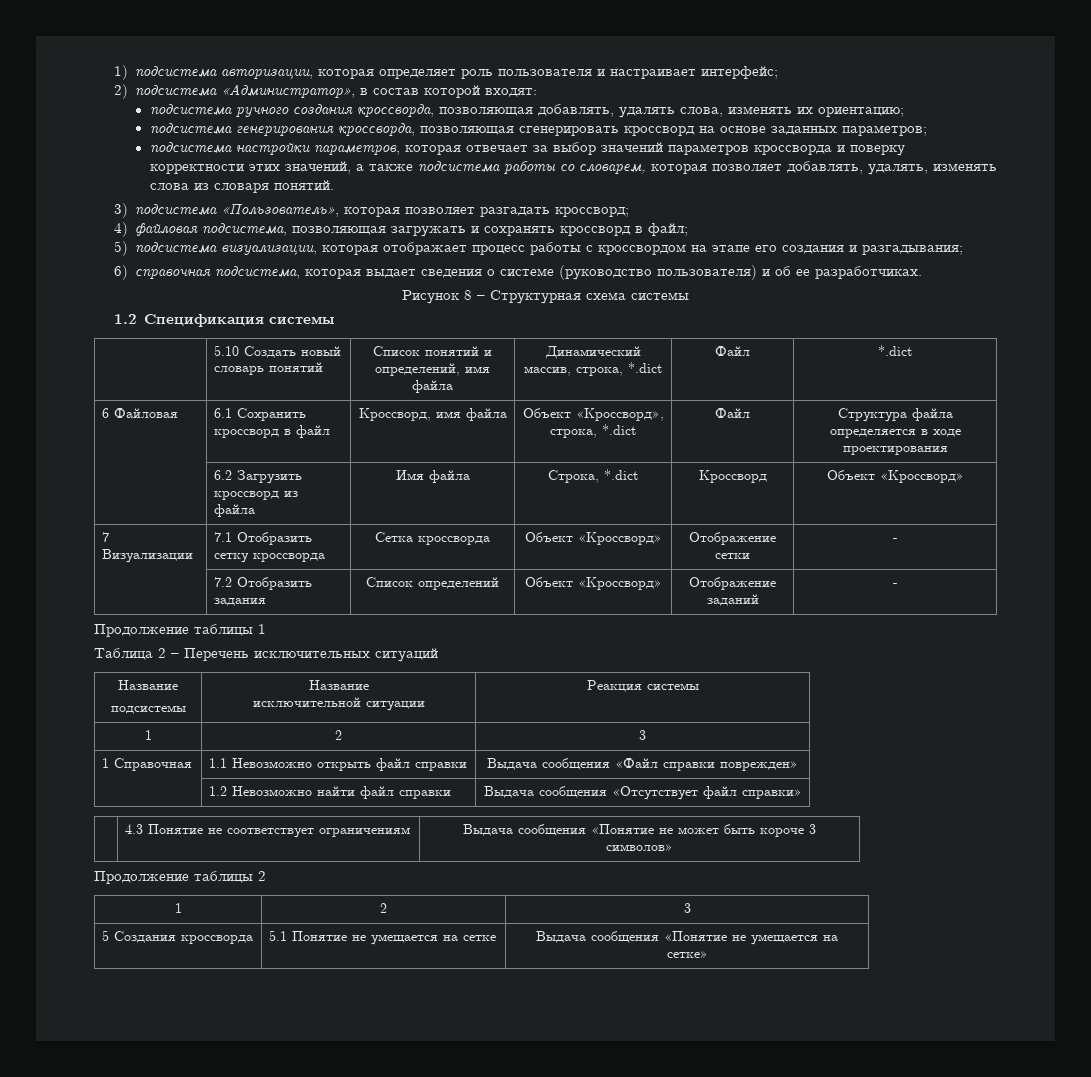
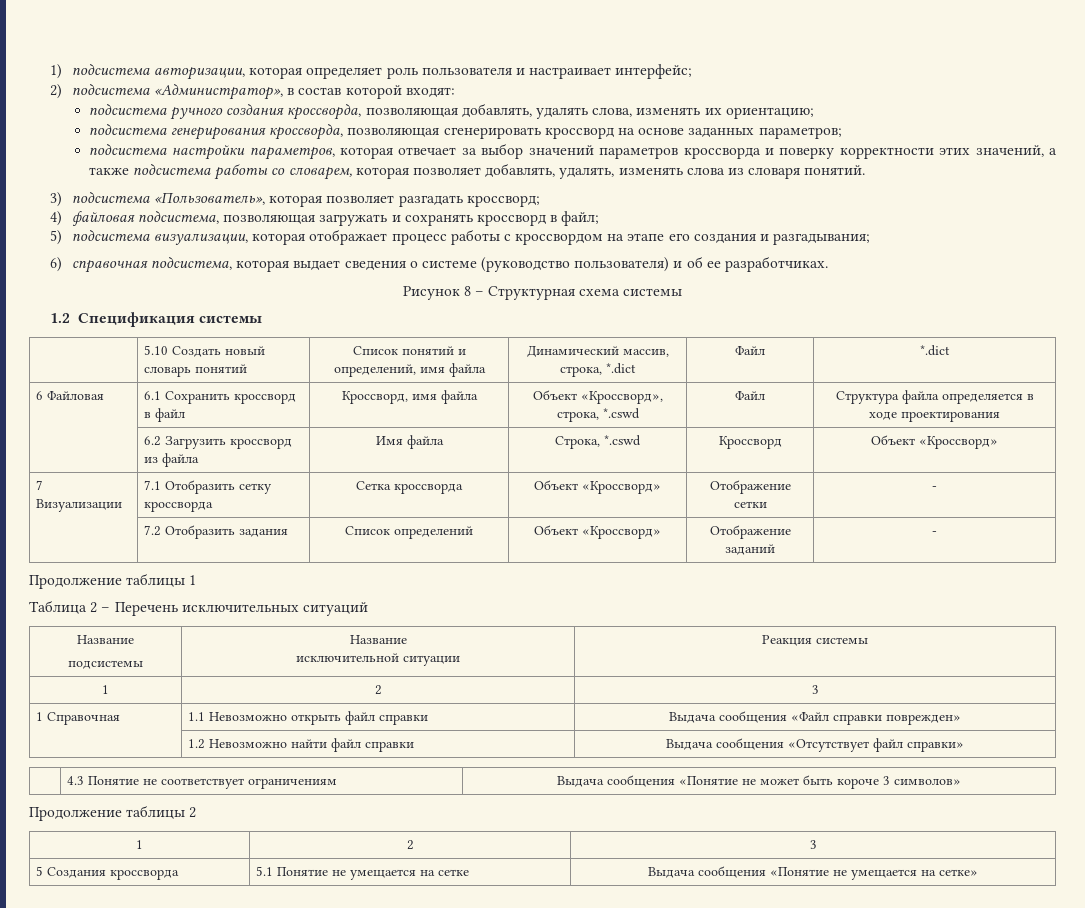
- 6 Файловая | 6.1 Сохранить кроссворд в файл | Кроссворд, имя файла | Объект «Кроссворд», строка, *.dict | Файл | Структура файла определяется в ходе проектирования
+ 6 Файловая | 6.1 Сохранить кроссворд в файл | Кроссворд, имя файла | Объект «Кроссворд», строка, *.cswd | Файл | Структура файла определяется в ходе проектирования
- | 6.2 Загрузить кроссворд из файла | Имя файла | Строка, *.dict | Кроссворд | Объект «Кроссворд»
+ | 6.2 Загрузить кроссворд из файла | Имя файла | Строка, *.cswd | Кроссворд | Объект «Кроссворд»

